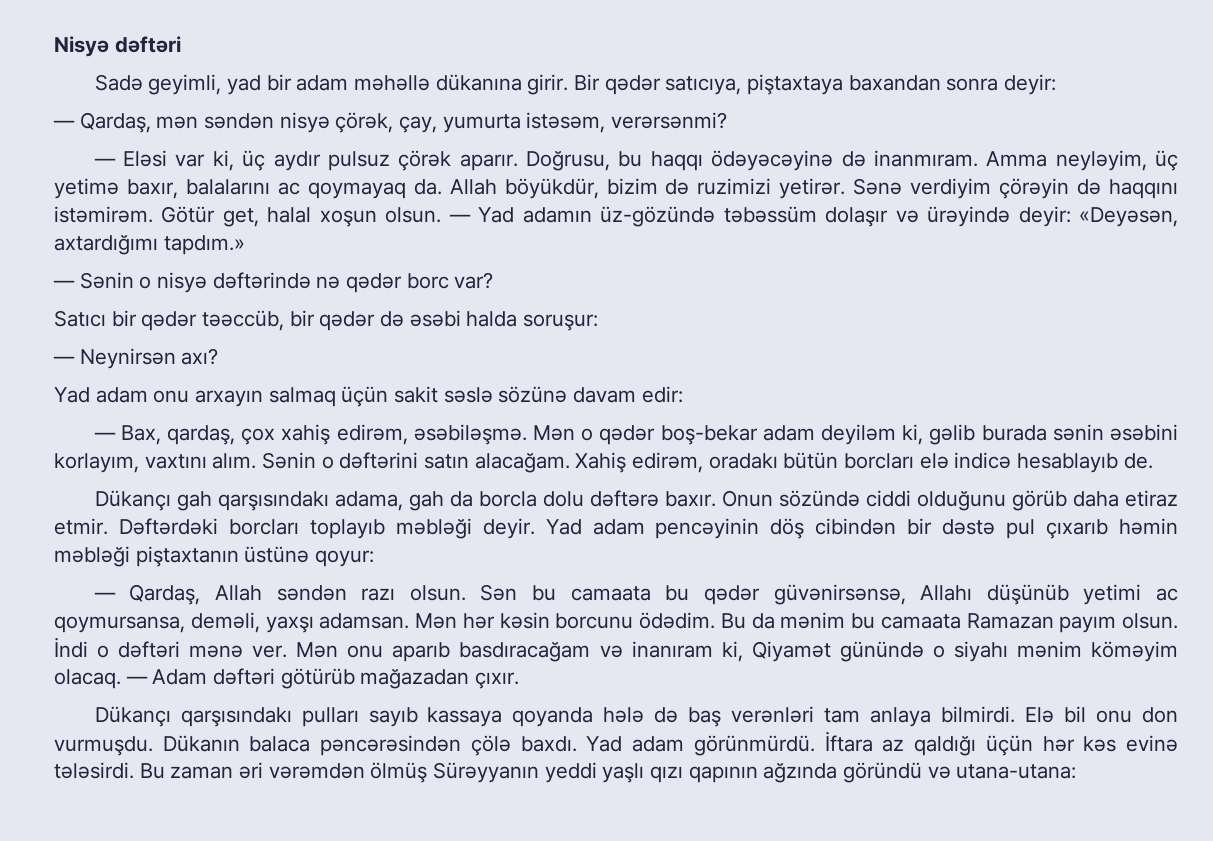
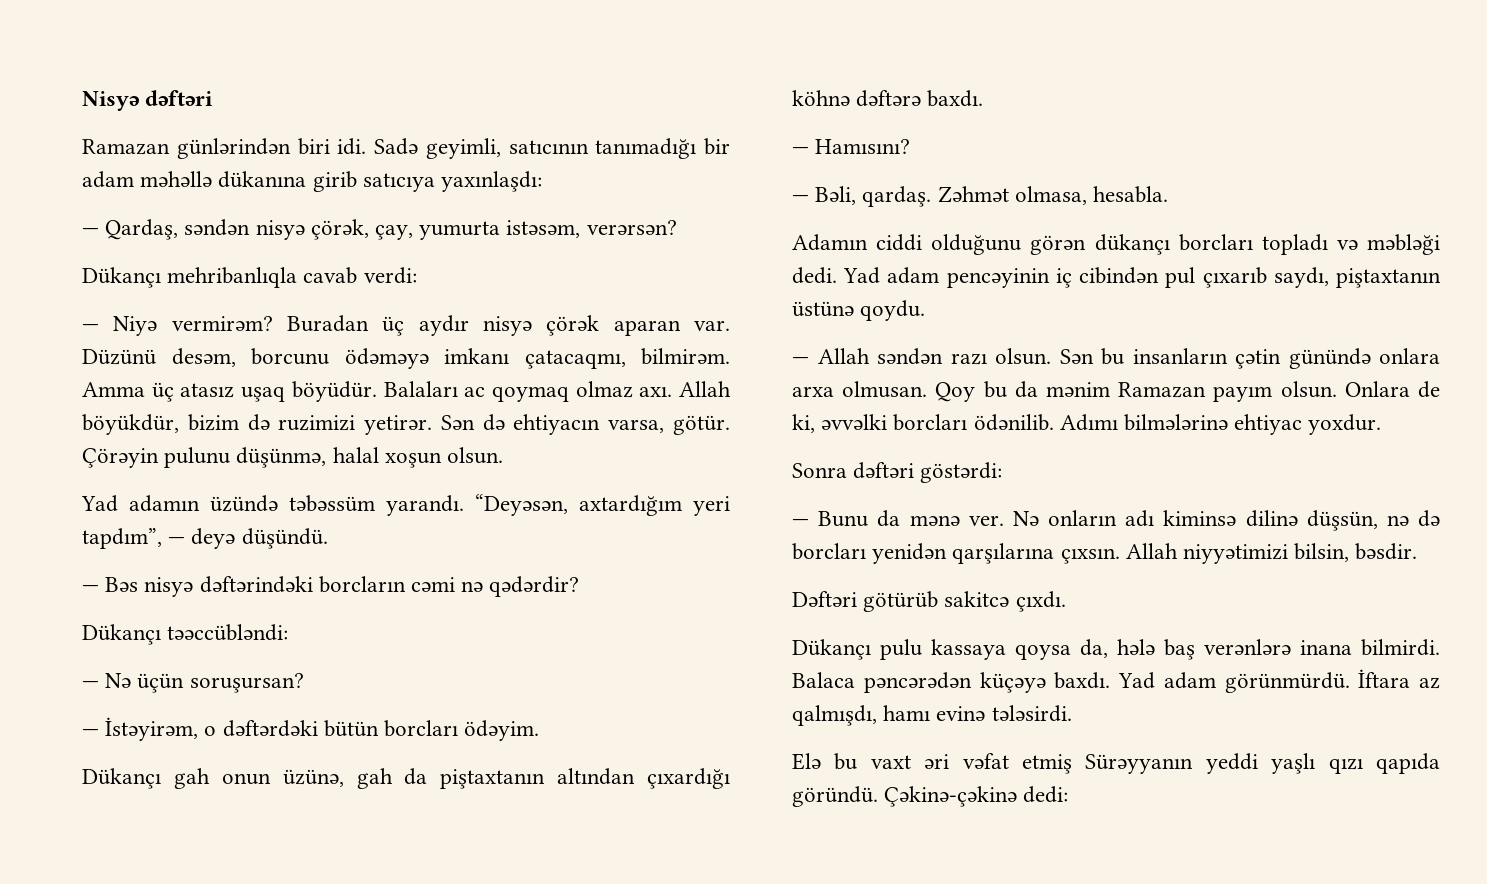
- Sadə geyimli, yad bir adam məhəllə dükanına girir. Bir qədər satıcıya, piştaxtaya baxandan sonra deyir:
- — Qardaş, mən səndən nisyə çörək, çay, yumurta istəsəm, verərsənmi?
- — Eləsi var ki, üç aydır pulsuz çörək aparır. Doğrusu, bu haqqı ödəyəcəyinə də inanmıram. Amma neyləyim, üç yetimə baxır, balalarını ac qoymayaq da.
+ Ramazan günlərindən biri idi. Sadə geyimli, satıcının tanımadığı bir adam məhəllə dükanına girib satıcıya yaxınlaşdı:
+ — Qardaş, səndən nisyə çörək, çay, yumurta istəsəm, verərsən?
+ Dükançı mehribanlıqla cavab verdi:
+ — Niyə vermirəm? Buradan üç aydır nisyə çörək aparan var. Düzünü desəm, borcunu ödəməyə imkanı çatacaqmı, bilmirəm. Amma üç atasız uşaq böyüdür. Balaları ac qoymaq olmaz axı.
- Sənə verdiyim çörəyin də haqqını istəmirəm. Götür get, halal xoşun olsun. — Yad adamın üz-gözündə təbəssüm dolaşır və ürəyində deyir: «Deyəsən, axtardığımı tapdım.»
- — Sənin o nisyə dəftərində nə qədər borc var?
- Satıcı bir qədər təəccüb, bir qədər də əsəbi halda soruşur:
- — Neynirsən axı?
- Yad adam onu arxayın salmaq üçün sakit səslə sözünə davam edir:
- — Bax, qardaş, çox xahiş edirəm, əsəbiləşmə. Mən o qədər boş-bekar adam deyiləm ki, gəlib burada sənin əsəbini korlayım, vaxtını alım. Sənin o dəftərini satın alacağam. Xahiş edirəm, oradakı bütün borcları elə indicə hesablayıb de.
- Dükançı gah qarşısındakı adama, gah da borcla dolu dəftərə baxır. Onun sözündə ciddi olduğunu görüb daha etiraz etmir. Dəftərdəki borcları toplayıb məbləği deyir. Yad adam pencəyinin döş cibindən bir dəstə pul çıxarıb həmin məbləği piştaxtanın üstünə qoyur:
- — Qardaş, Allah səndən razı olsun.
+ Sən də ehtiyacın varsa, götür. Çörəyin pulunu düşünmə, halal xoşun olsun.
+ Yad adamın üzündə təbəssüm yarandı. “Deyəsən, axtardığım yeri tapdım”, — deyə düşündü.
+ — Bəs nisyə dəftərindəki borcların cəmi nə qədərdir?
+ Dükançı təəccübləndi:
+ — Nə üçün soruşursan?
+ — İstəyirəm, o dəftərdəki bütün borcları ödəyim.
+ Dükançı gah onun üzünə, gah da piştaxtanın altından çıxardığı köhnə dəftərə baxdı.
+ — Hamısını?
+ — Bəli, qardaş. Zəhmət olmasa, hesabla.
+ Adamın ciddi olduğunu görən dükançı borcları topladı və məbləği dedi. Yad adam pencəyinin iç cibindən pul çıxarıb saydı, piştaxtanın üstünə qoydu.
+ — Allah səndən razı olsun.
- Sən bu camaata bu qədər güvənirsənsə, Allahı düşünüb yetimi ac qoymursansa, deməli, yaxşı adamsan. Mən hər kəsin borcunu ödədim. Bu da mənim bu camaata Ramazan payım olsun. İndi o dəftəri mənə ver. Mən onu aparıb basdıracağam və inanıram ki, Qiyamət günündə o siyahı mənim köməyim olacaq. — Adam dəftəri götürüb mağazadan çıxır.
- Dükançı qarşısındakı pulları sayıb kassaya qoyanda hələ də baş verənləri tam anlaya bilmirdi. Elə bil onu don vurmuşdu. Dükanın balaca pəncərəsindən çölə baxdı.
+ Sən bu insanların çətin günündə onlara arxa olmusan. Qoy bu da mənim Ramazan payım olsun. Onlara de ki, əvvəlki borcları ödənilib. Adımı bilmələrinə ehtiyac yoxdur.
+ Sonra dəftəri göstərdi:
+ — Bunu da mənə ver. Nə onların adı kiminsə dilinə düşsün, nə də borcları yenidən qarşılarına çıxsın. Allah niyyətimizi bilsin, bəsdir.
+ Dəftəri götürüb sakitcə çıxdı.
+ Dükançı pulu kassaya qoysa da, hələ baş verənlərə inana bilmirdi. Balaca pəncərədən küçəyə baxdı.
- İftara az qaldığı üçün hər kəs evinə tələsirdi. Bu zaman əri vərəmdən ölmüş Sürəyyanın yeddi yaşlı qızı qapının ağzında göründü və utana-utana:
+ İftara az qalmışdı, hamı evinə tələsirdi.
+ Elə bu vaxt əri vəfat etmiş Sürəyyanın yeddi yaşlı qızı qapıda göründü. Çəkinə-çəkinə dedi:

